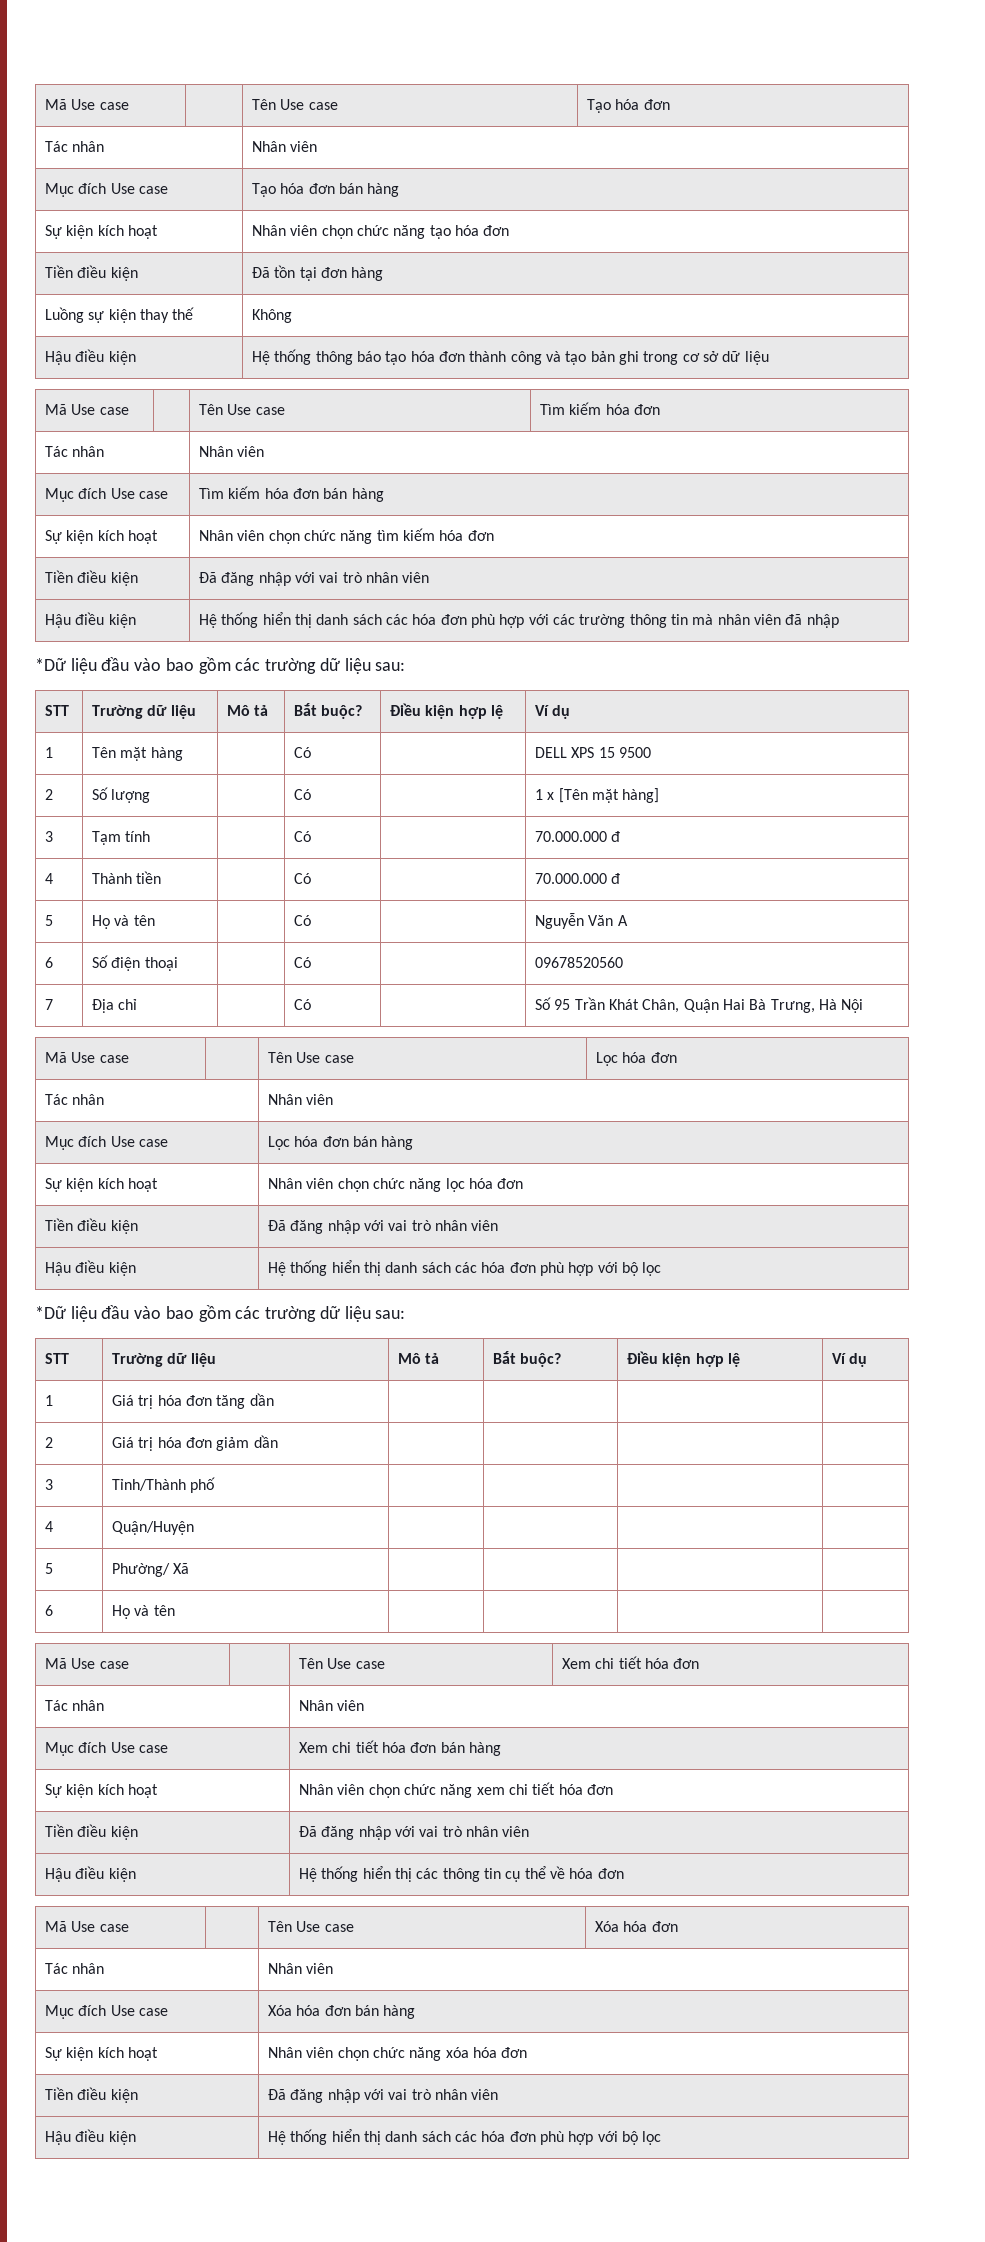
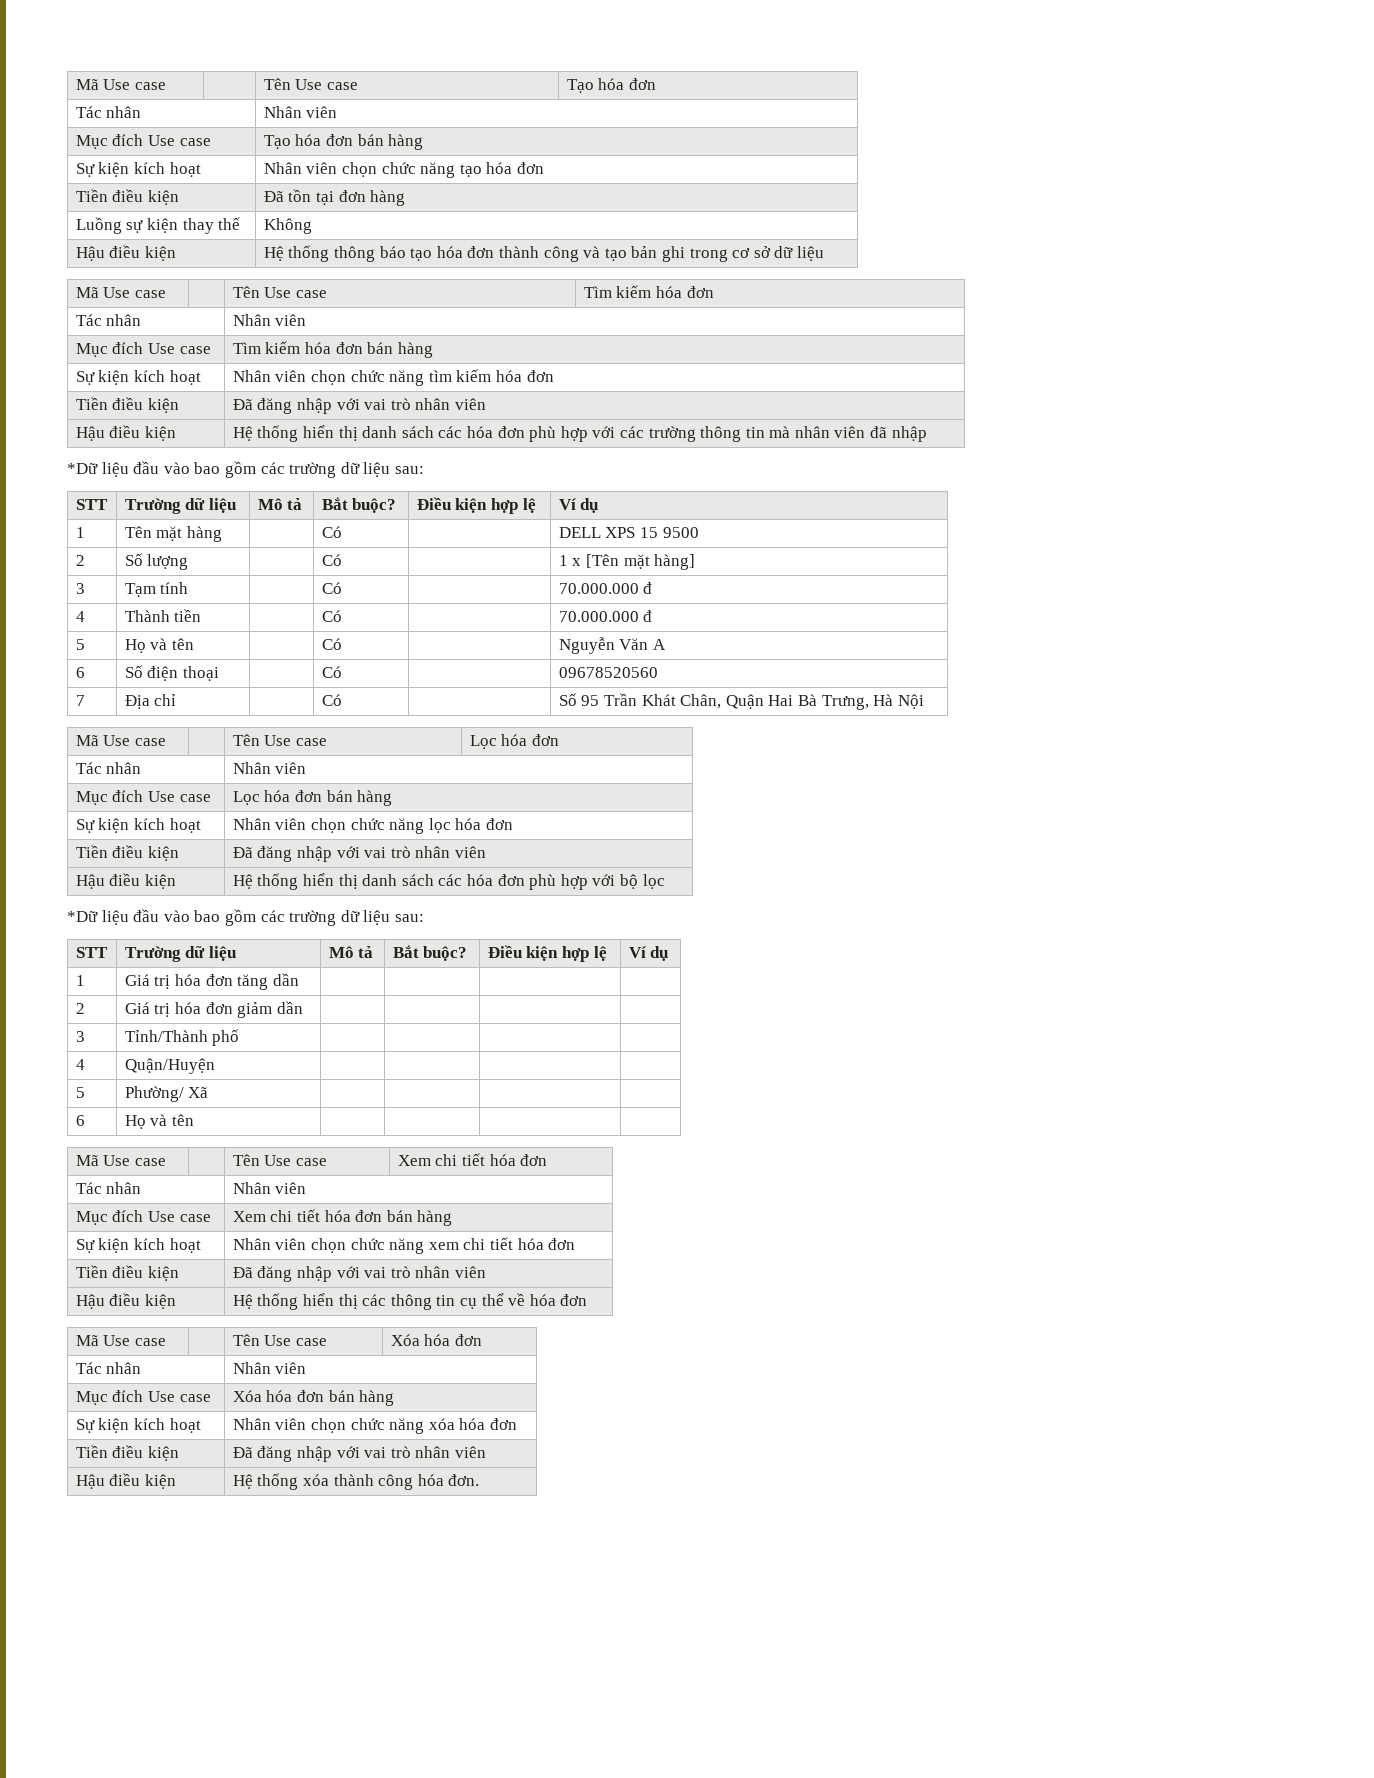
  Sự kiện kích hoạt | Nhân viên chọn chức năng xóa hóa đơn
  Tiền điều kiện | Đã đăng nhập với vai trò nhân viên
- Hậu điều kiện | Hệ thống hiển thị danh sách các hóa đơn phù hợp với bộ lọc
+ Hậu điều kiện | Hệ thống xóa thành công hóa đơn.

